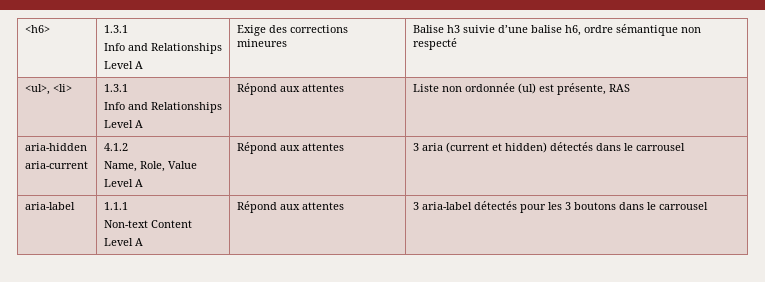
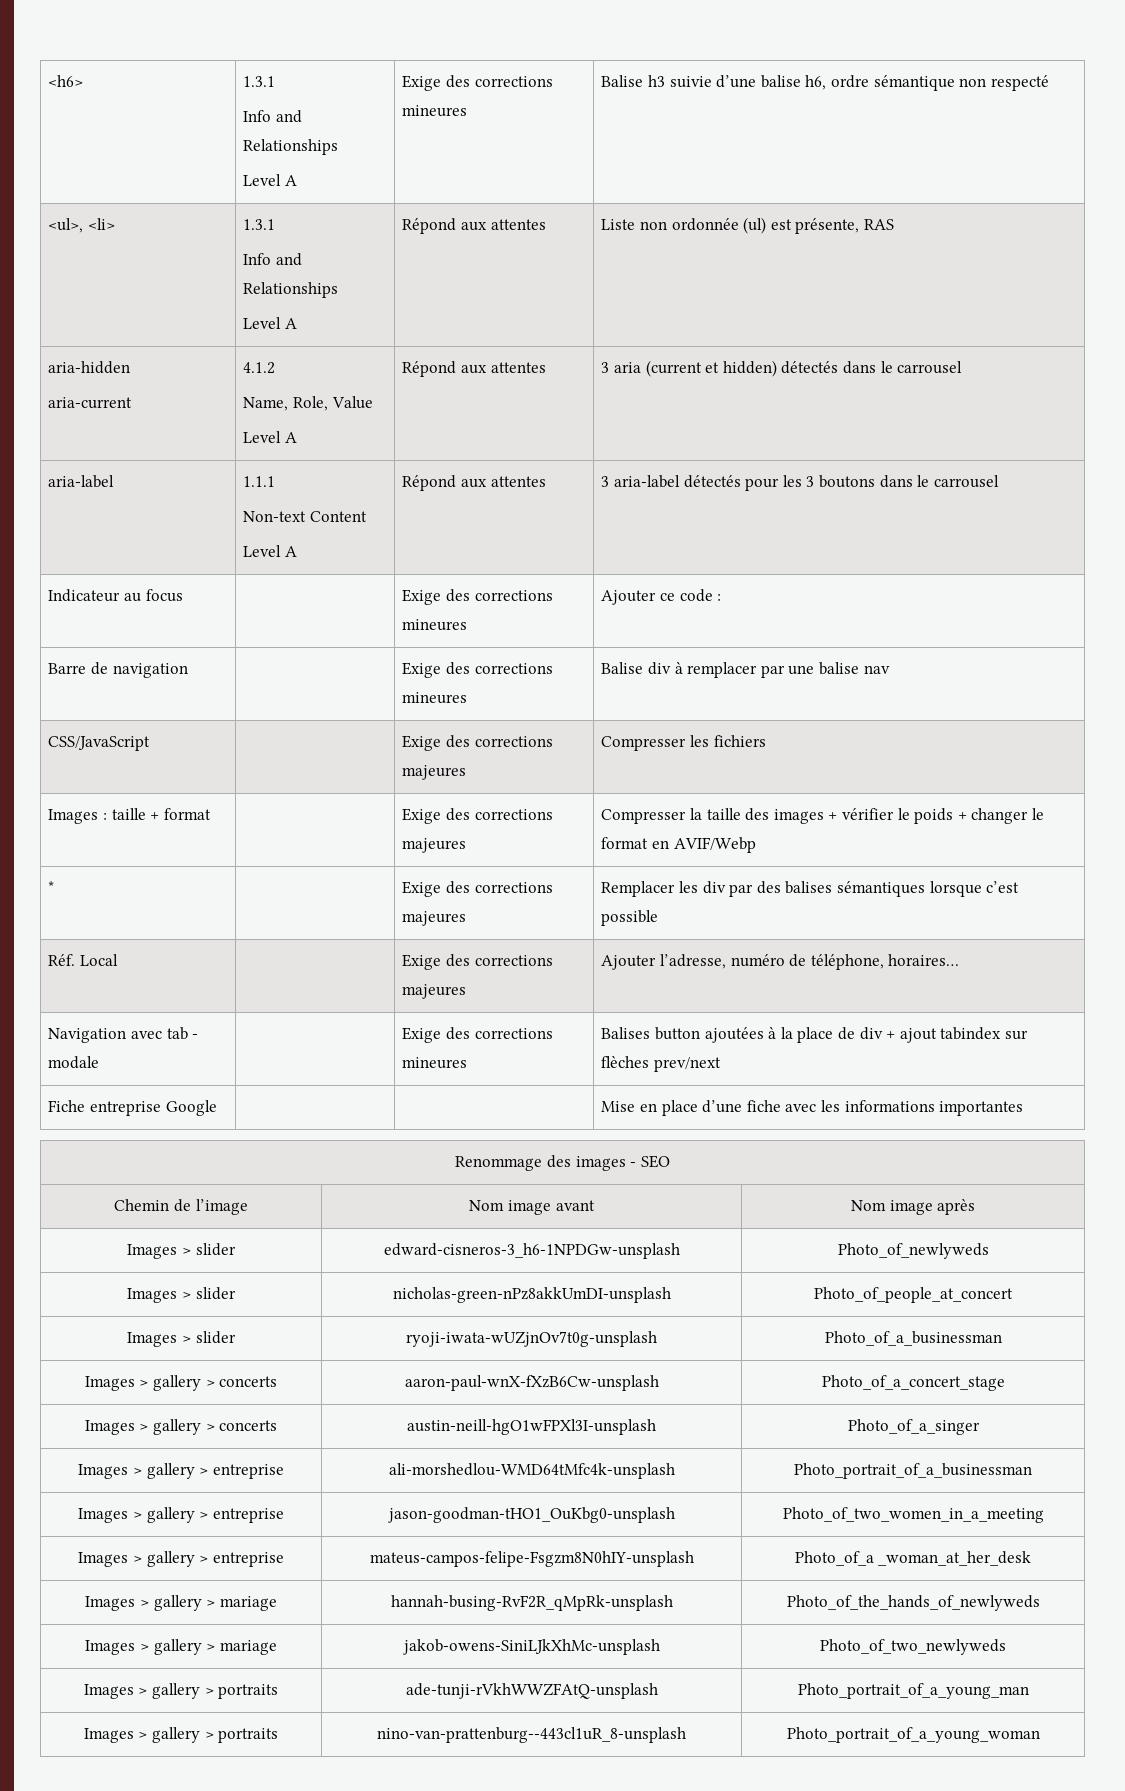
+ Indicateur au focus | | Exige des corrections mineures | Ajouter ce code :
+ Barre de navigation | | Exige des corrections mineures | Balise div à remplacer par une balise nav
+ CSS/JavaScript | | Exige des corrections majeures | Compresser les fichiers
+ Images : taille + format | | Exige des corrections majeures | Compresser la taille des images + vérifier le poids + changer le format en AVIF/Webp
+ * | | Exige des corrections majeures | Remplacer les div par des balises sémantiques lorsque c’est possible
+ Réf. Local | | Exige des corrections majeures | Ajouter l’adresse, numéro de téléphone, horaires…
+ Navigation avec tab - modale | | Exige des corrections mineures | Balises button ajoutées à la place de div + ajout tabindex sur flèches prev/next
+ Fiche entreprise Google | | | Mise en place d’une fiche avec les informations importantes
+ Renommage des images - SEO
+ Chemin de l’image | Nom image avant | Nom image après
+ Images > slider | edward-cisneros-3_h6-1NPDGw-unsplash | Photo_of_newlyweds
+ Images > slider | nicholas-green-nPz8akkUmDI-unsplash | Photo_of_people_at_concert
+ Images > slider | ryoji-iwata-wUZjnOv7t0g-unsplash | Photo_of_a_businessman
+ Images > gallery > concerts | aaron-paul-wnX-fXzB6Cw-unsplash | Photo_of_a_concert_stage
+ Images > gallery > concerts | austin-neill-hgO1wFPXl3I-unsplash | Photo_of_a_singer
+ Images > gallery > entreprise | ali-morshedlou-WMD64tMfc4k-unsplash | Photo_portrait_of_a_businessman
+ Images > gallery > entreprise | jason-goodman-tHO1_OuKbg0-unsplash | Photo_of_two_women_in_a_meeting
+ Images > gallery > entreprise | mateus-campos-felipe-Fsgzm8N0hIY-unsplash | Photo_of_a _woman_at_her_desk
+ Images > gallery > mariage | hannah-busing-RvF2R_qMpRk-unsplash | Photo_of_the_hands_of_newlyweds
+ Images > gallery > mariage | jakob-owens-SiniLJkXhMc-unsplash | Photo_of_two_newlyweds
+ Images > gallery > portraits | ade-tunji-rVkhWWZFAtQ-unsplash | Photo_portrait_of_a_young_man
+ Images > gallery > portraits | nino-van-prattenburg--443cl1uR_8-unsplash | Photo_portrait_of_a_young_woman

